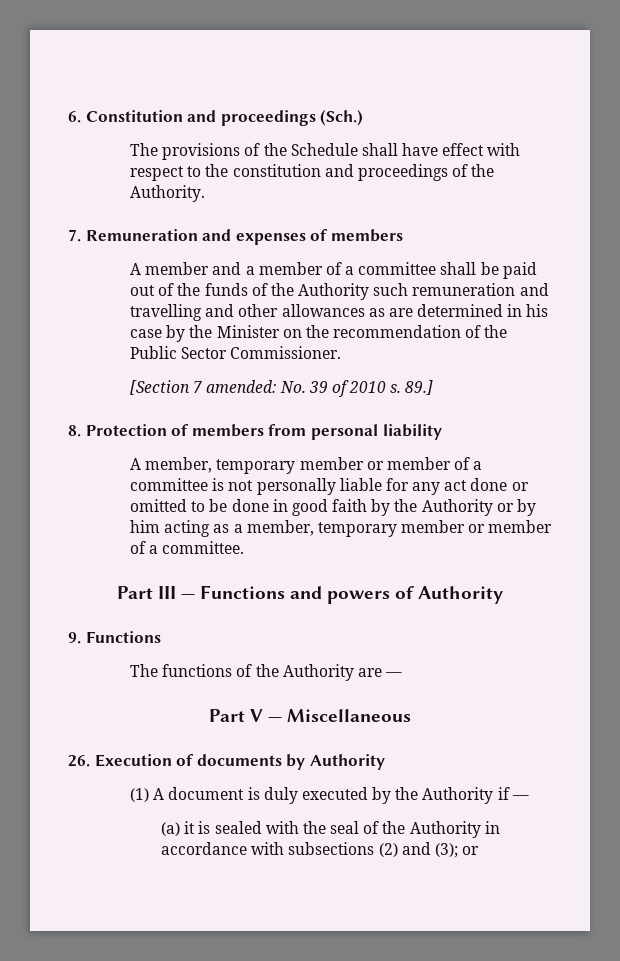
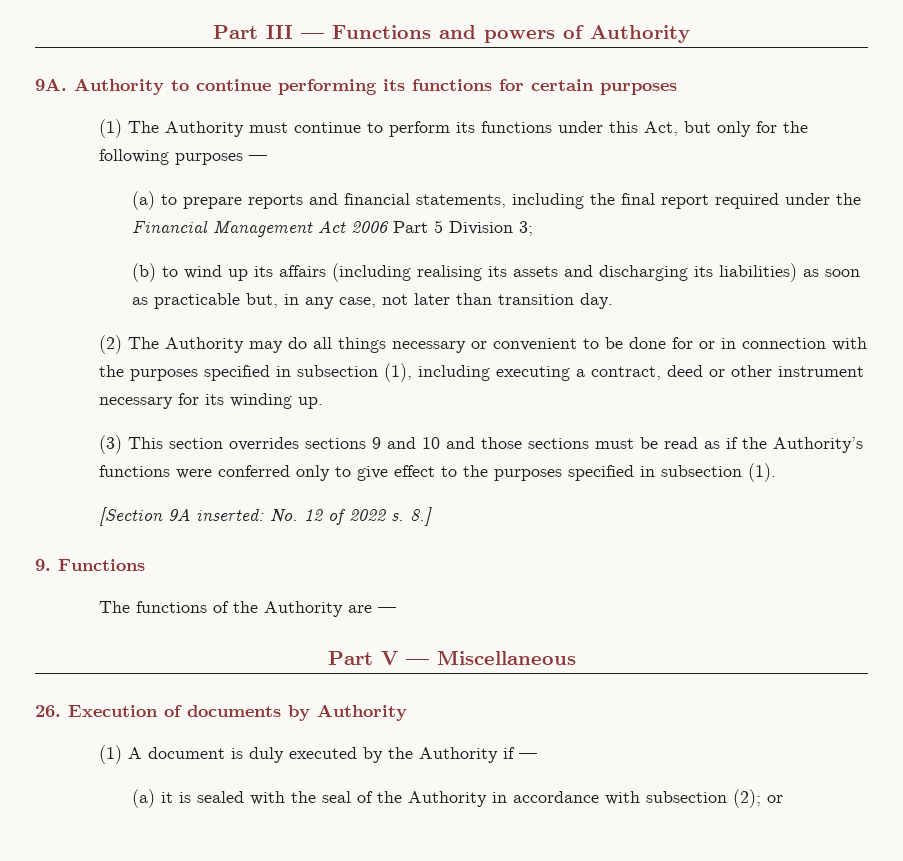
- 6. Constitution and proceedings (Sch.)
- The provisions of the Schedule shall have effect with respect to the constitution and proceedings of the Authority.
- 7. Remuneration and expenses of members
- A member and a member of a committee shall be paid out of the funds of the Authority such remuneration and travelling and other allowances as are determined in his case by the Minister on the recommendation of the Public Sector Commissioner.
- [Section 7 amended: No. 39 of 2010 s. 89.]
- 8. Protection of members from personal liability
- A member, temporary member or member of a committee is not personally liable for any act done or omitted to be done in good faith by the Authority or by him acting as a member, temporary member or member of a committee.
+ 9A. Authority to continue performing its functions for certain purposes
+ (1) The Authority must continue to perform its functions under this Act, but only for the following purposes —
+ (a) to prepare reports and financial statements, including the final report required under the Financial Management Act 2006 Part 5 Division 3;
+ (b) to wind up its affairs (including realising its assets and discharging its liabilities) as soon as practicable but, in any case, not later than transition day.
+ (2) The Authority may do all things necessary or convenient to be done for or in connection with the purposes specified in subsection (1), including executing a contract, deed or other instrument necessary for its winding up.
+ (3) This section overrides sections 9 and 10 and those sections must be read as if the Authority’s functions were conferred only to give effect to the purposes specified in subsection (1).
+ [Section 9A inserted: No. 12 of 2022 s. 8.]
- (a) it is sealed with the seal of the Authority in accordance with subsections (2) and (3); or
+ (a) it is sealed with the seal of the Authority in accordance with subsection (2); or

